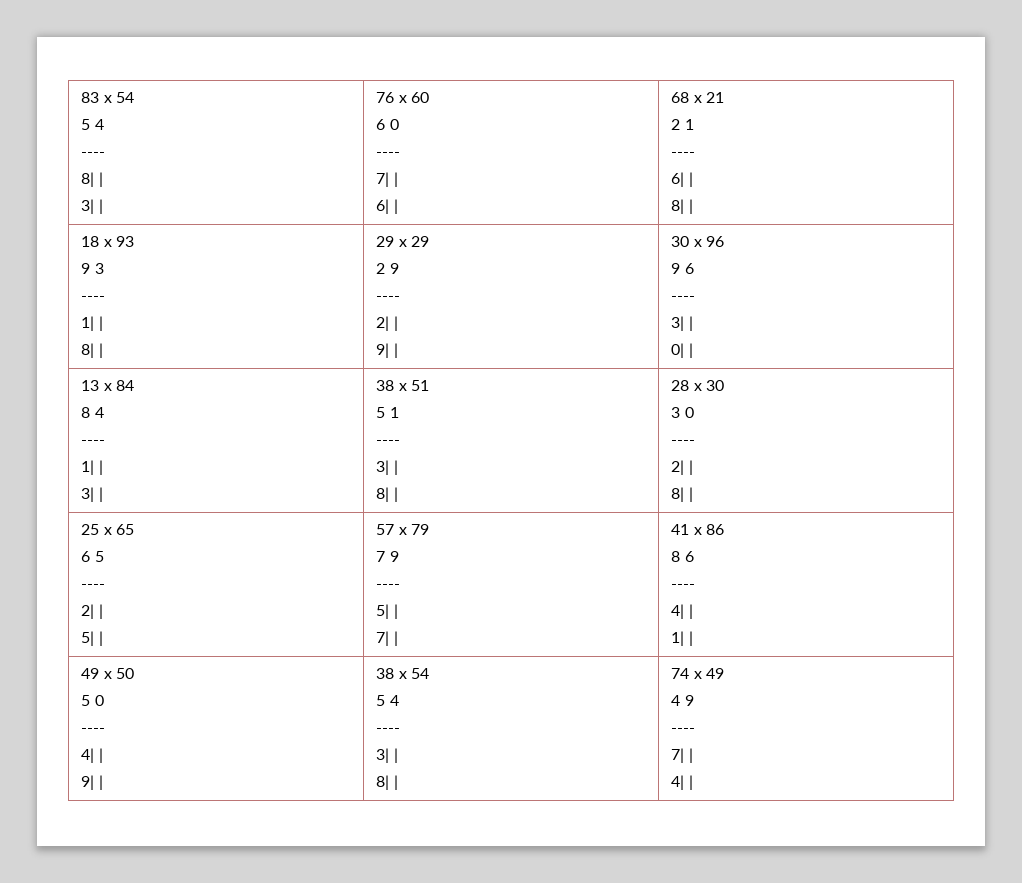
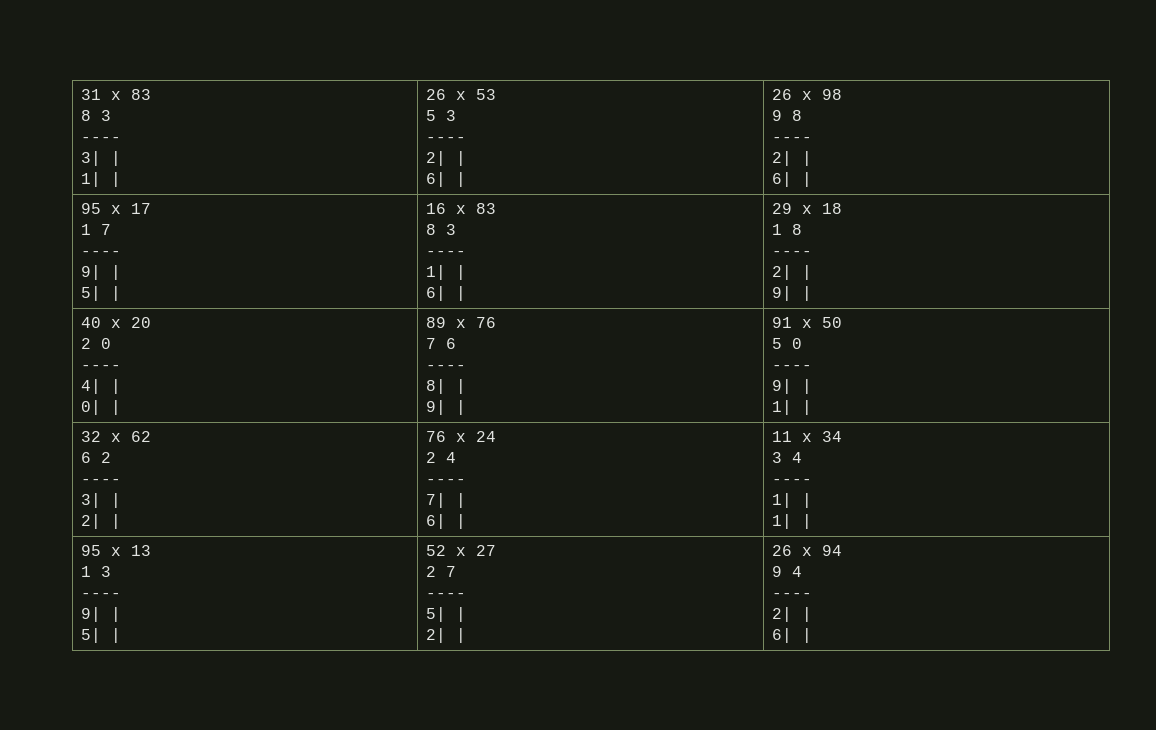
- 83 x 54
- 5 4
+ 31 x 83
+ 8 3
+ ----
+ 3| |
+ 1| | | 26 x 53
+ 5 3
+ ----
+ 2| |
+ 6| | | 26 x 98
+ 9 8
+ ----
+ 2| |
+ 6| |
+ 95 x 17
+ 1 7
+ ----
+ 9| |
+ 5| | | 16 x 83
+ 8 3
+ ----
+ 1| |
+ 6| | | 29 x 18
+ 1 8
+ ----
+ 2| |
+ 9| |
+ 40 x 20
+ 2 0
+ ----
+ 4| |
+ 0| | | 89 x 76
+ 7 6
  ----
  8| |
- 3| | | 76 x 60
- 6 0
+ 9| | | 91 x 50
+ 5 0
+ ----
+ 9| |
+ 1| |
+ 32 x 62
+ 6 2
+ ----
+ 3| |
+ 2| | | 76 x 24
+ 2 4
  ----
  7| |
- 6| | | 68 x 21
- 2 1
- ----
- 6| |
- 8| |
- 18 x 93
- 9 3
+ 6| | | 11 x 34
+ 3 4
  ----
  1| |
- 8| | | 29 x 29
- 2 9
+ 1| |
+ 95 x 13
+ 1 3
+ ----
+ 9| |
+ 5| | | 52 x 27
+ 2 7
+ ----
+ 5| |
+ 2| | | 26 x 94
+ 9 4
  ----
  2| |
- 9| | | 30 x 96
- 9 6
- ----
- 3| |
- 0| |
- 13 x 84
- 8 4
- ----
- 1| |
- 3| | | 38 x 51
- 5 1
- ----
- 3| |
- 8| | | 28 x 30
- 3 0
- ----
- 2| |
- 8| |
- 25 x 65
- 6 5
- ----
- 2| |
- 5| | | 57 x 79
- 7 9
- ----
- 5| |
- 7| | | 41 x 86
- 8 6
- ----
- 4| |
- 1| |
- 49 x 50
- 5 0
- ----
- 4| |
- 9| | | 38 x 54
- 5 4
- ----
- 3| |
- 8| | | 74 x 49
- 4 9
- ----
- 7| |
- 4| |
+ 6| |

